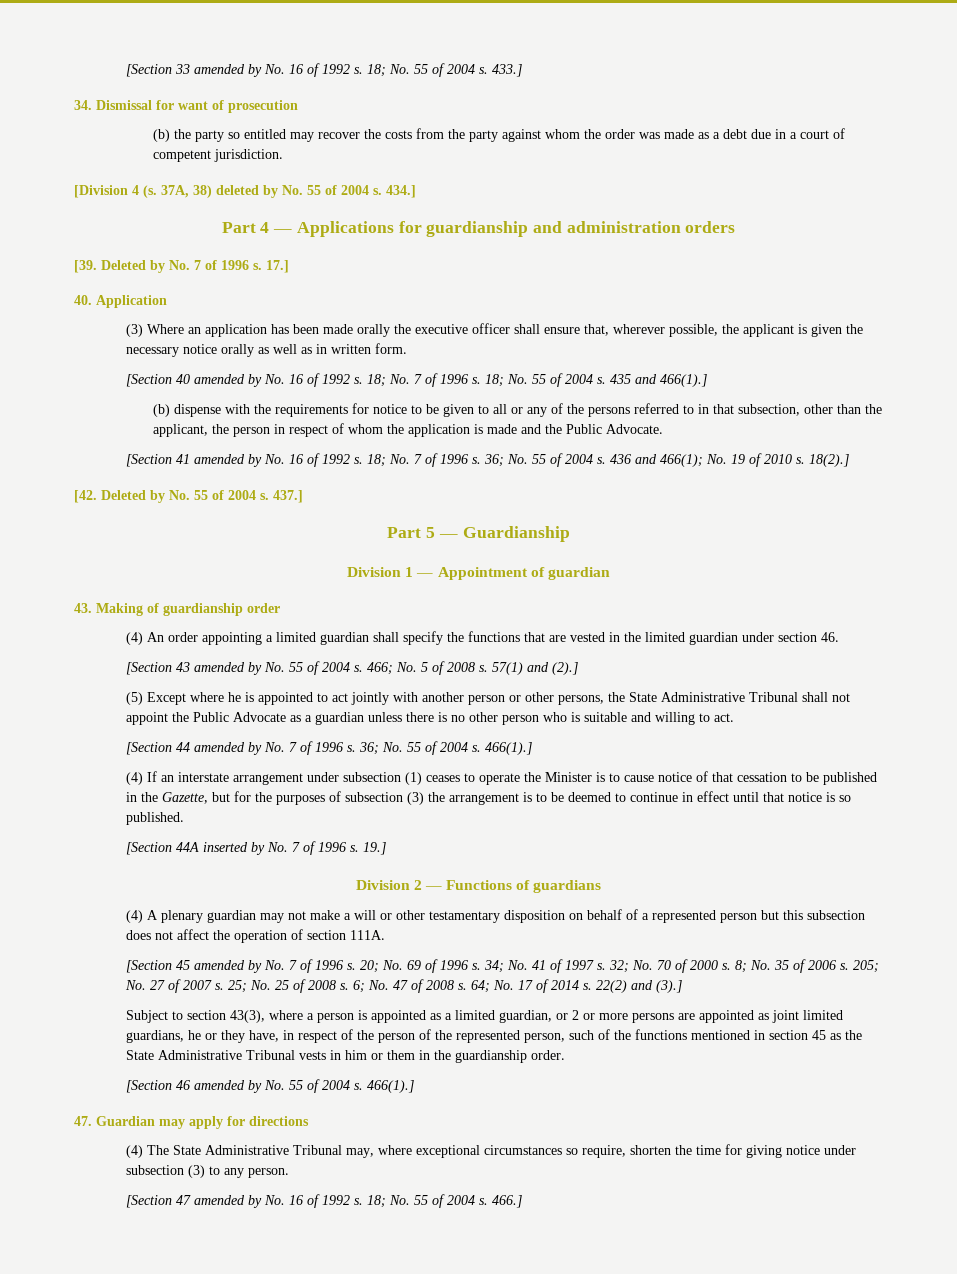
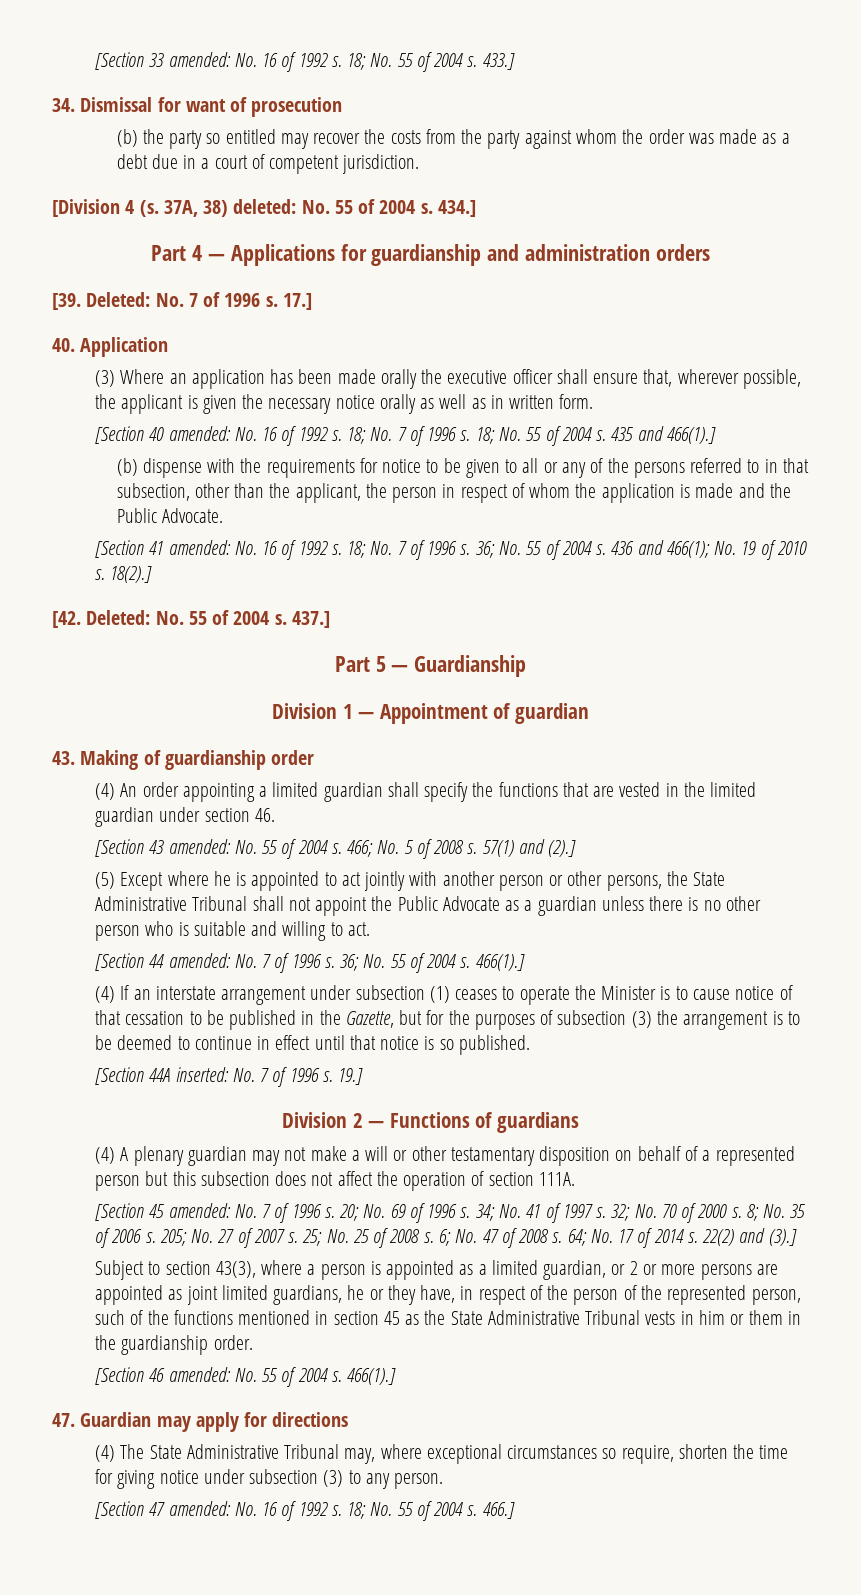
- [Section 33 amended by No. 16 of 1992 s.
+ [Section 33 amended: No. 16 of 1992 s.
- 37A, 38) deleted by No. 55 of 2004 s.
+ 37A, 38) deleted: No. 55 of 2004 s.
- [39. Deleted by No. 7 of 1996 s.
+ [39. Deleted: No. 7 of 1996 s.
- [Section 40 amended by No. 16 of 1992 s.
+ [Section 40 amended: No. 16 of 1992 s.
- [Section 41 amended by No. 16 of 1992 s.
+ [Section 41 amended: No. 16 of 1992 s.
- [42. Deleted by No. 55 of 2004 s.
+ [42. Deleted: No. 55 of 2004 s.
- [Section 43 amended by No. 55 of 2004 s.
+ [Section 43 amended: No. 55 of 2004 s.
- [Section 44 amended by No. 7 of 1996 s.
+ [Section 44 amended: No. 7 of 1996 s.
- [Section 44A inserted by No. 7 of 1996 s.
+ [Section 44A inserted: No. 7 of 1996 s.
- [Section 45 amended by No. 7 of 1996 s.
+ [Section 45 amended: No. 7 of 1996 s.
- [Section 46 amended by No. 55 of 2004 s.
+ [Section 46 amended: No. 55 of 2004 s.
- [Section 47 amended by No. 16 of 1992 s.
+ [Section 47 amended: No. 16 of 1992 s.

